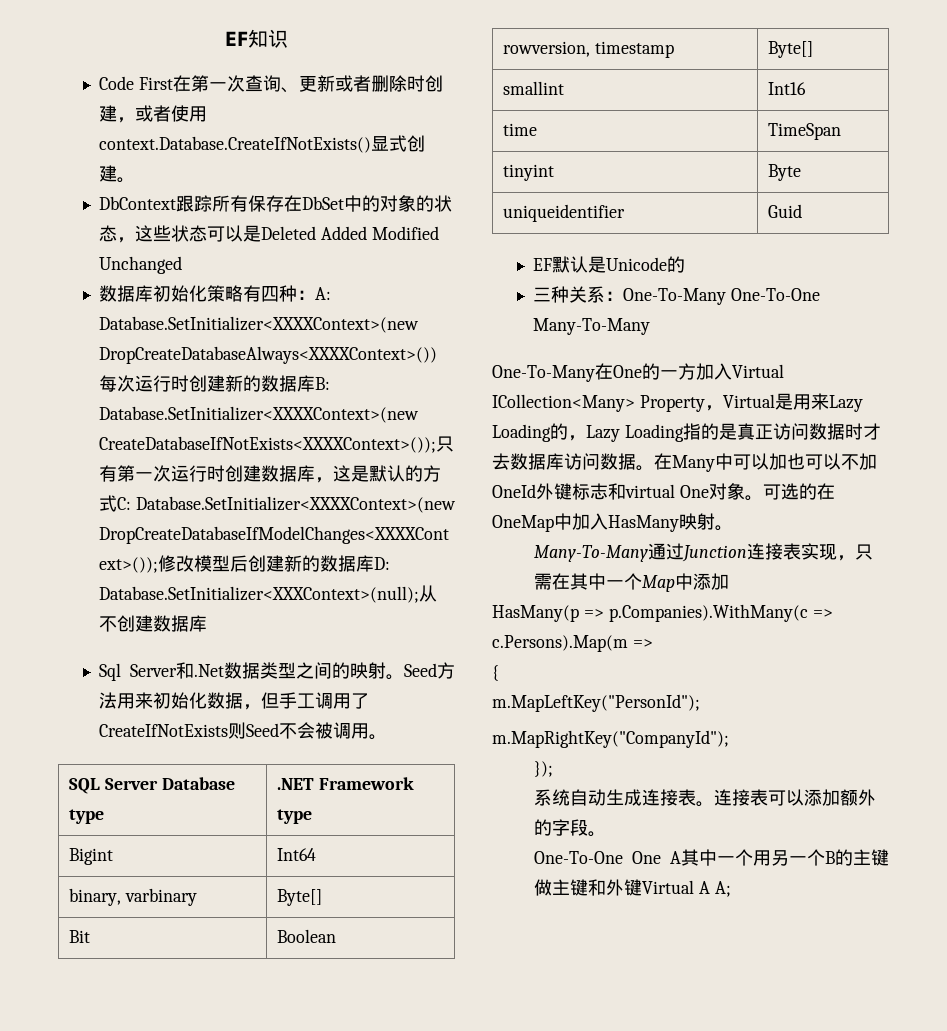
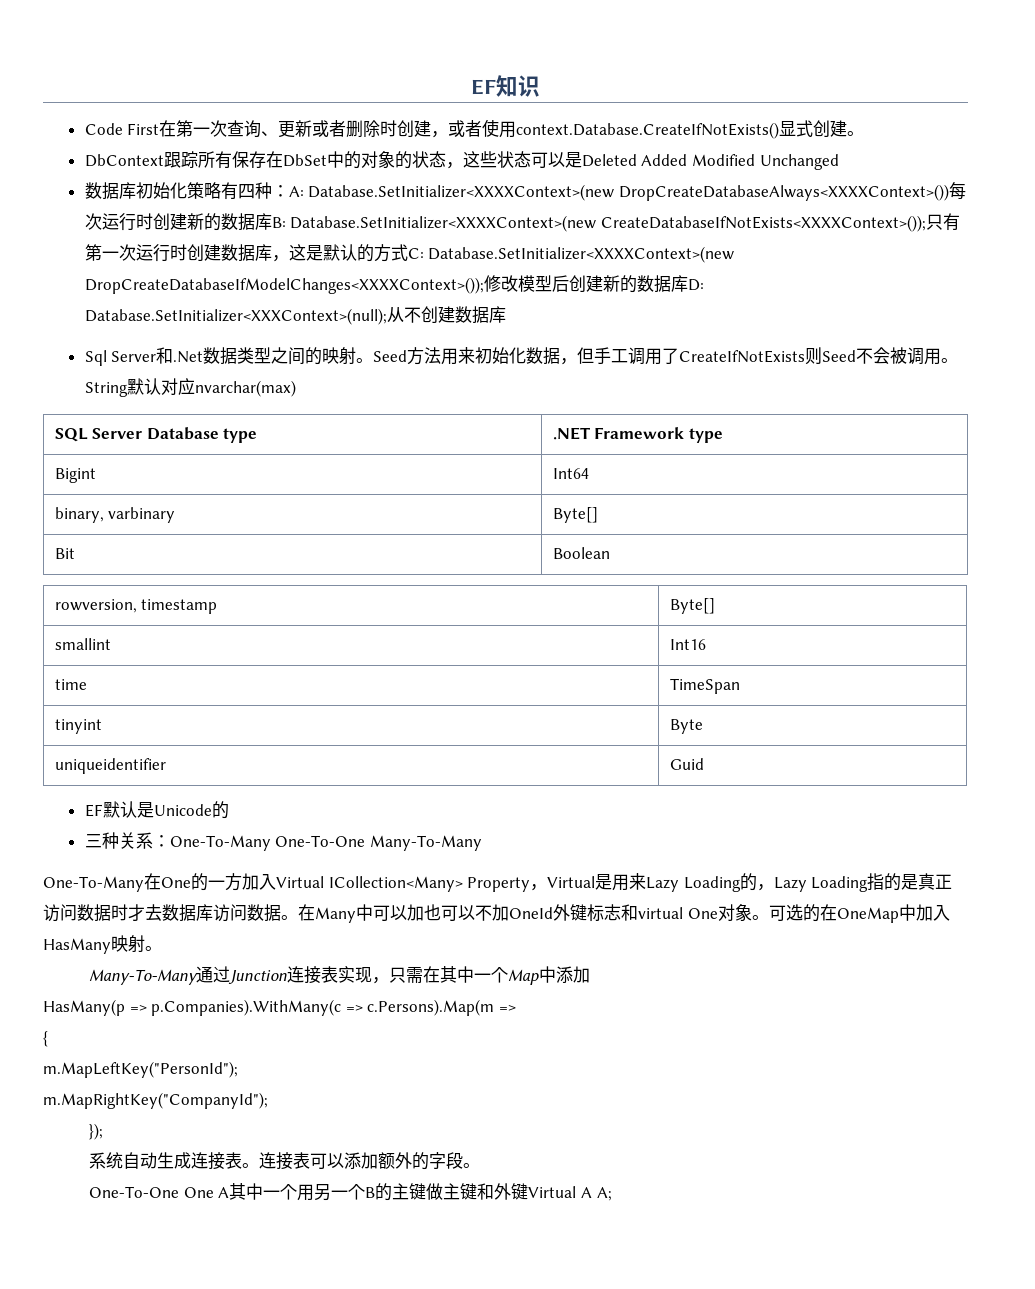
+ String默认对应nvarchar(max)

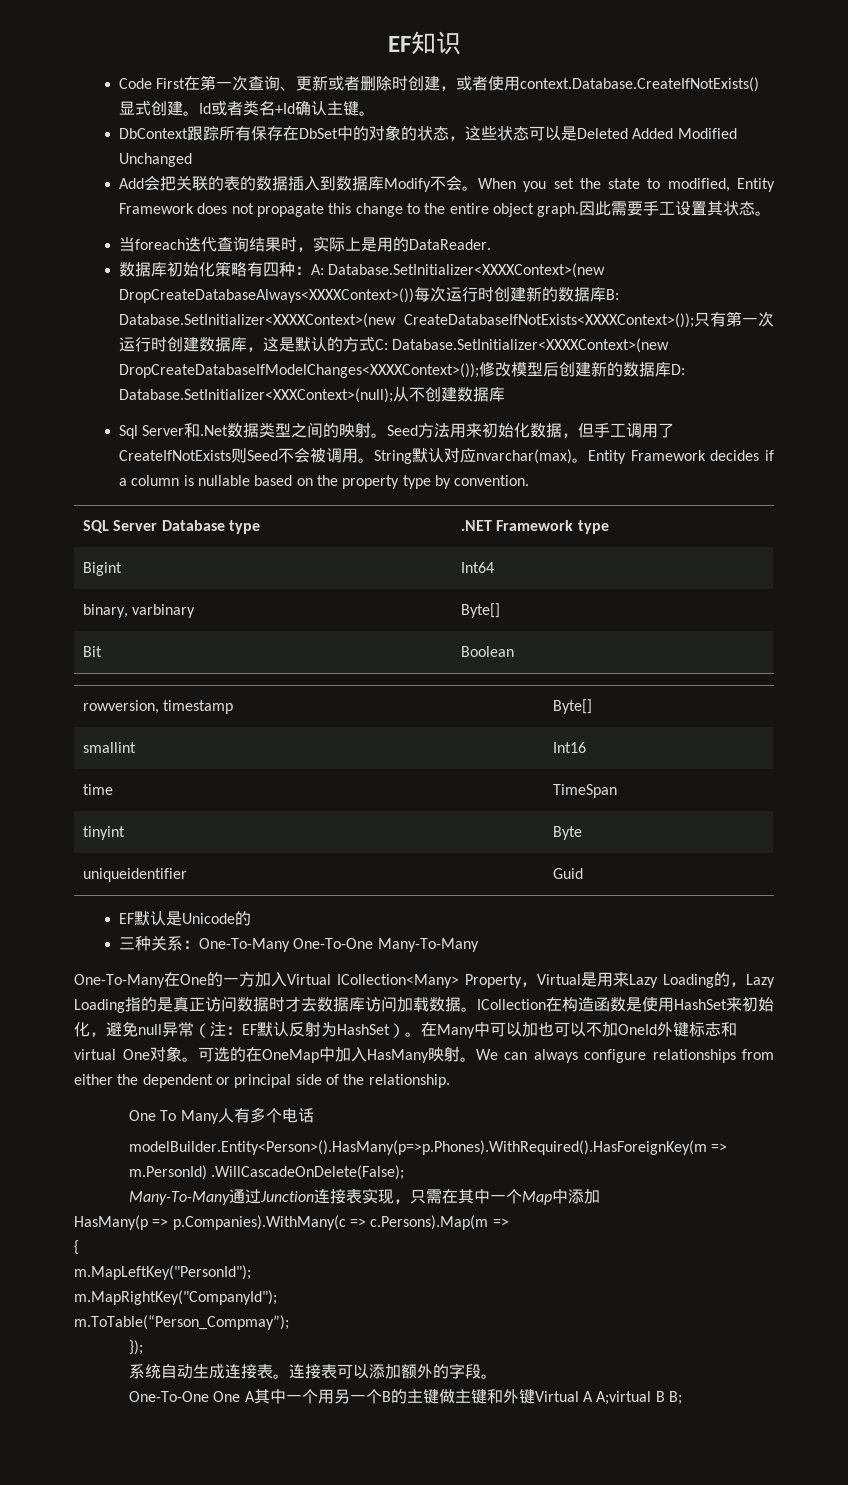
+ Id或者类名+Id确认主键。
+ Add会把关联的表的数据插入到数据库Modify不会。When you set the state to modified, Entity Framework does not propagate this change to the entire object graph.因此需要手工设置其状态。
+ 当foreach迭代查询结果时，实际上是用的DataReader.
- String默认对应nvarchar(max)
+ String默认对应nvarchar(max)。Entity Framework decides if a column is nullable based on the property type by convention.
- One-To-Many在One的一方加入Virtual ICollection<Many> Property，Virtual是用来Lazy Loading的，Lazy Loading指的是真正访问数据时才去数据库访问数据。
+ One-To-Many在One的一方加入Virtual ICollection<Many> Property，Virtual是用来Lazy Loading的，Lazy Loading指的是真正访问数据时才去数据库访问加载数据。ICollection在构造函数是使用HashSet来初始化，避免null异常（注：EF默认反射为HashSet）。
+ We can always configure relationships from either the dependent or principal side of the relationship.
+ One To Many人有多个电话
+ modelBuilder.Entity<Person>().HasMany(p=>p.Phones).WithRequired().HasForeignKey(m => m.PersonId) .WillCascadeOnDelete(False);
+ m.ToTable(“Person_Compmay”);
- One-To-One One A其中一个用另一个B的主键做主键和外键Virtual A A;
+ One-To-One One A其中一个用另一个B的主键做主键和外键Virtual A A;virtual B B;

